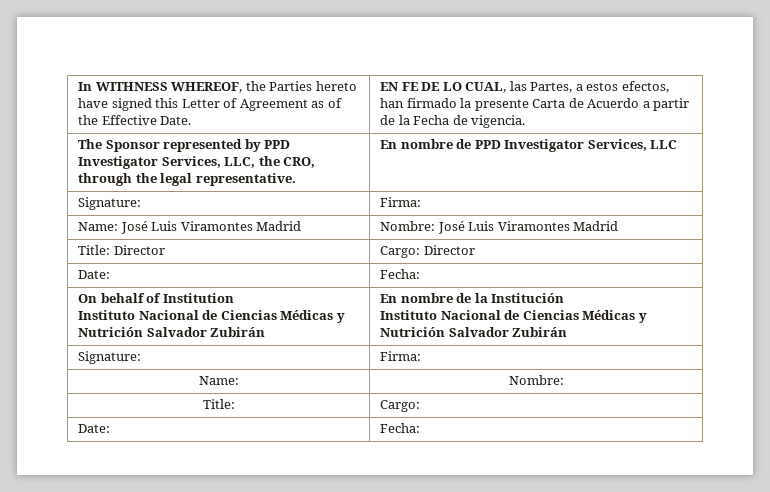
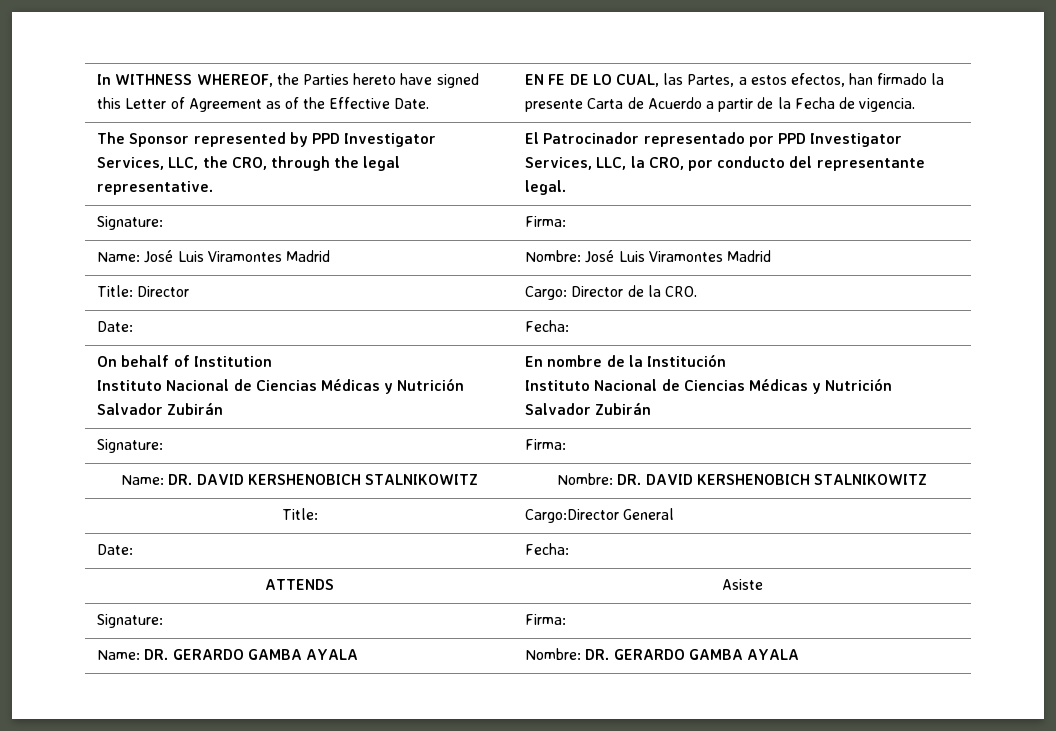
- The Sponsor represented by PPD Investigator Services, LLC, the CRO, through the legal representative. | En nombre de PPD Investigator Services, LLC
+ The Sponsor represented by PPD Investigator Services, LLC, the CRO, through the legal representative. | El Patrocinador representado por PPD Investigator Services, LLC, la CRO, por conducto del representante legal.
- Title: Director | Cargo: Director
+ Title: Director | Cargo: Director de la CRO.
- Name: | Nombre:
+ Name: DR. DAVID KERSHENOBICH STALNIKOWITZ | Nombre: DR. DAVID KERSHENOBICH STALNIKOWITZ
- Title: | Cargo:
+ Title: | Cargo:Director General
  Date: | Fecha:
+ ATTENDS | Asiste
+ Signature: | Firma:
+ Name: DR. GERARDO GAMBA AYALA | Nombre: DR. GERARDO GAMBA AYALA

